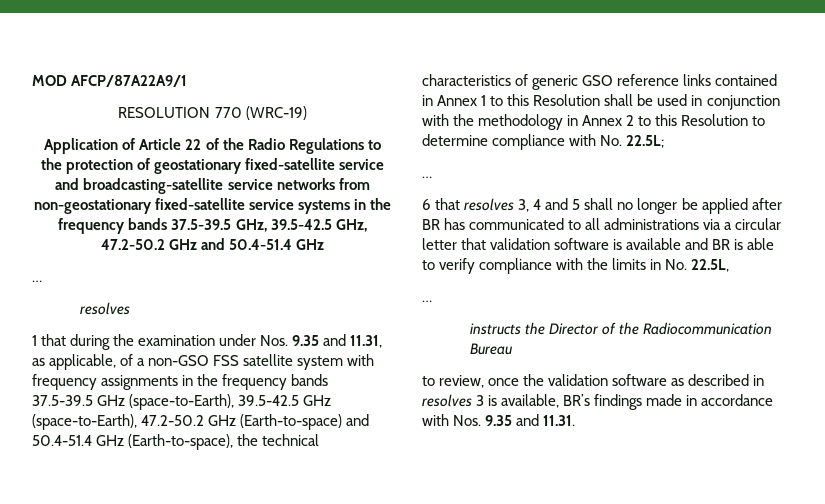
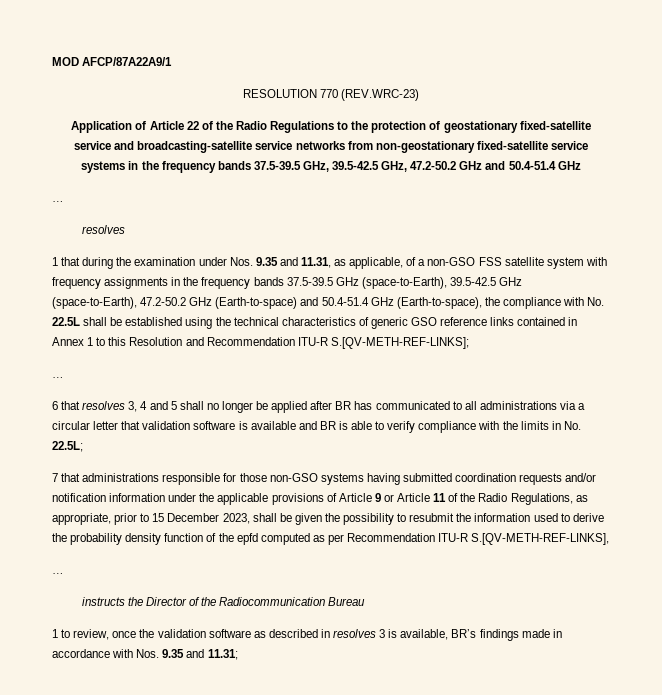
- RESOLUTION 770 (WRC-19)
+ RESOLUTION 770 (REV.WRC-23)
- 1 that during the examination under Nos. 9.35 and 11.31, as applicable, of a non-GSO FSS satellite system with frequency assignments in the frequency bands 37.5-39.5 GHz (space-to-Earth), 39.5-42.5 GHz (space-to-Earth), 47.2-50.2 GHz (Earth-to-space) and 50.4-51.4 GHz (Earth-to-space), the technical characteristics of generic GSO reference links contained in Annex 1 to this Resolution shall be used in conjunction with the methodology in Annex 2 to this Resolution to determine compliance with No. 22.5L;
+ 1 that during the examination under Nos. 9.35 and 11.31, as applicable, of a non-GSO FSS satellite system with frequency assignments in the frequency bands 37.5-39.5 GHz (space-to-Earth), 39.5-42.5 GHz (space-to-Earth), 47.2-50.2 GHz (Earth-to-space) and 50.4-51.4 GHz (Earth-to-space), the compliance with No. 22.5L shall be established using the technical characteristics of generic GSO reference links contained in Annex 1 to this Resolution and Recommendation ITU-R S.[QV-METH-REF-LINKS];
- 6 that resolves 3, 4 and 5 shall no longer be applied after BR has communicated to all administrations via a circular letter that validation software is available and BR is able to verify compliance with the limits in No. 22.5L,
+ 6 that resolves 3, 4 and 5 shall no longer be applied after BR has communicated to all administrations via a circular letter that validation software is available and BR is able to verify compliance with the limits in No. 22.5L;
+ 7 that administrations responsible for those non-GSO systems having submitted coordination requests and/or notification information under the applicable provisions of Article 9 or Article 11 of the Radio Regulations, as appropriate, prior to 15 December 2023, shall be given the possibility to resubmit the information used to derive the probability density function of the epfd computed as per Recommendation ITU-R S.[QV-METH-REF-LINKS],
- to review, once the validation software as described in resolves 3 is available, BR’s findings made in accordance with Nos. 9.35 and 11.31.
+ 1 to review, once the validation software as described in resolves 3 is available, BR’s findings made in accordance with Nos. 9.35 and 11.31;

